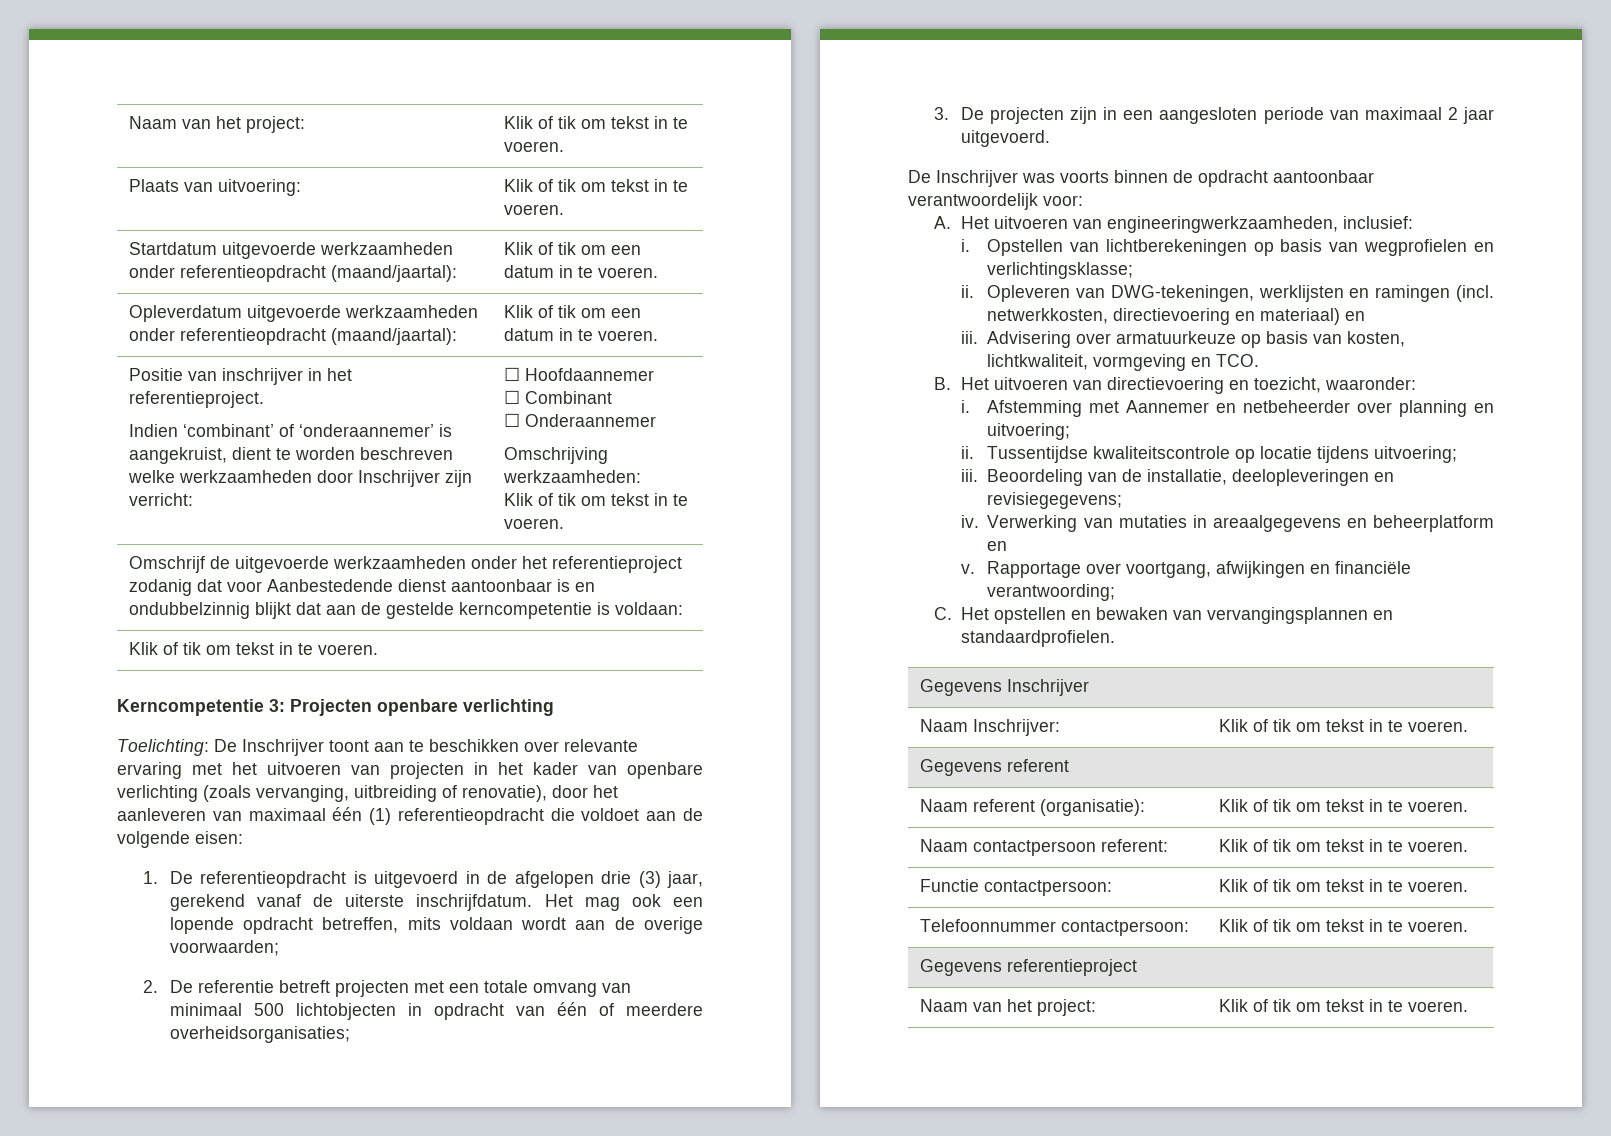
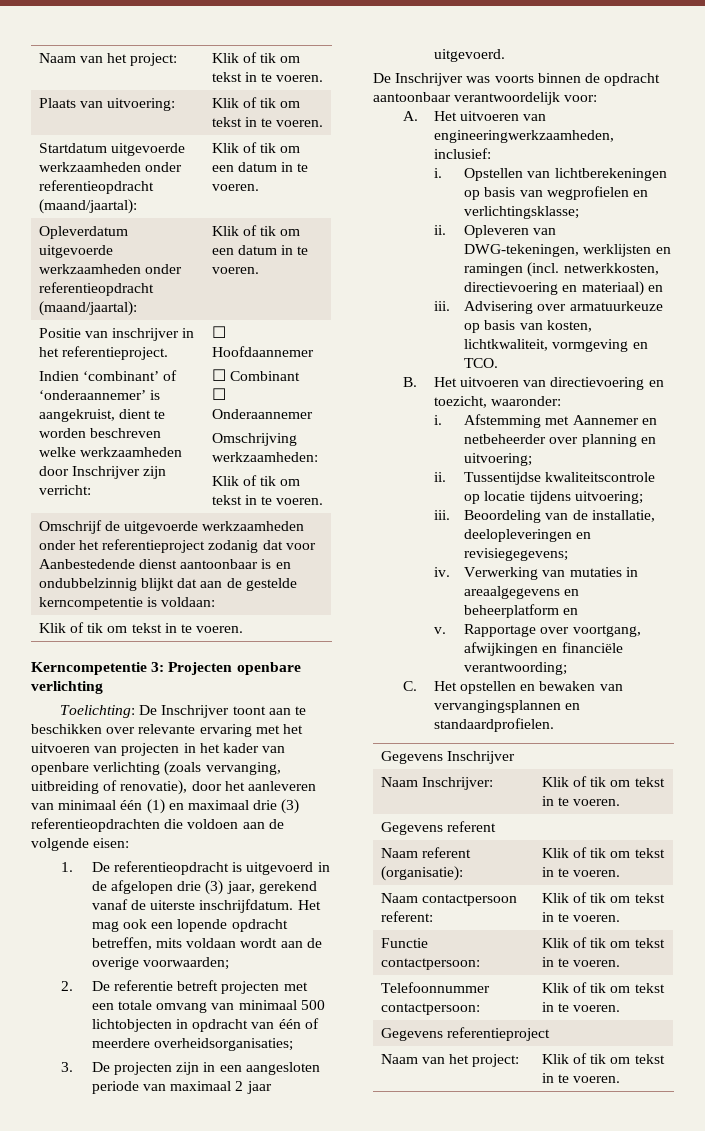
- Toelichting: De Inschrijver toont aan te beschikken over relevante ervaring met het uitvoeren van projecten in het kader van openbare verlichting (zoals vervanging, uitbreiding of renovatie), door het aanleveren van maximaal één (1) referentieopdracht die voldoet aan de volgende eisen:
+ Toelichting: De Inschrijver toont aan te beschikken over relevante ervaring met het uitvoeren van projecten in het kader van openbare verlichting (zoals vervanging, uitbreiding of renovatie), door het aanleveren van minimaal één (1) en maximaal drie (3) referentieopdrachten die voldoen aan de volgende eisen:

